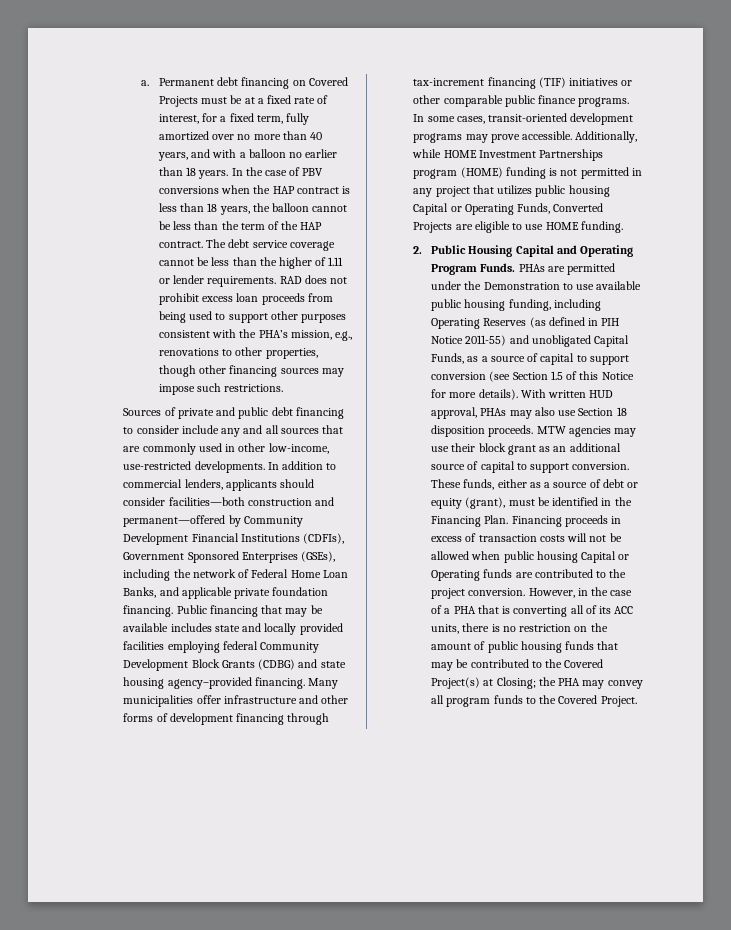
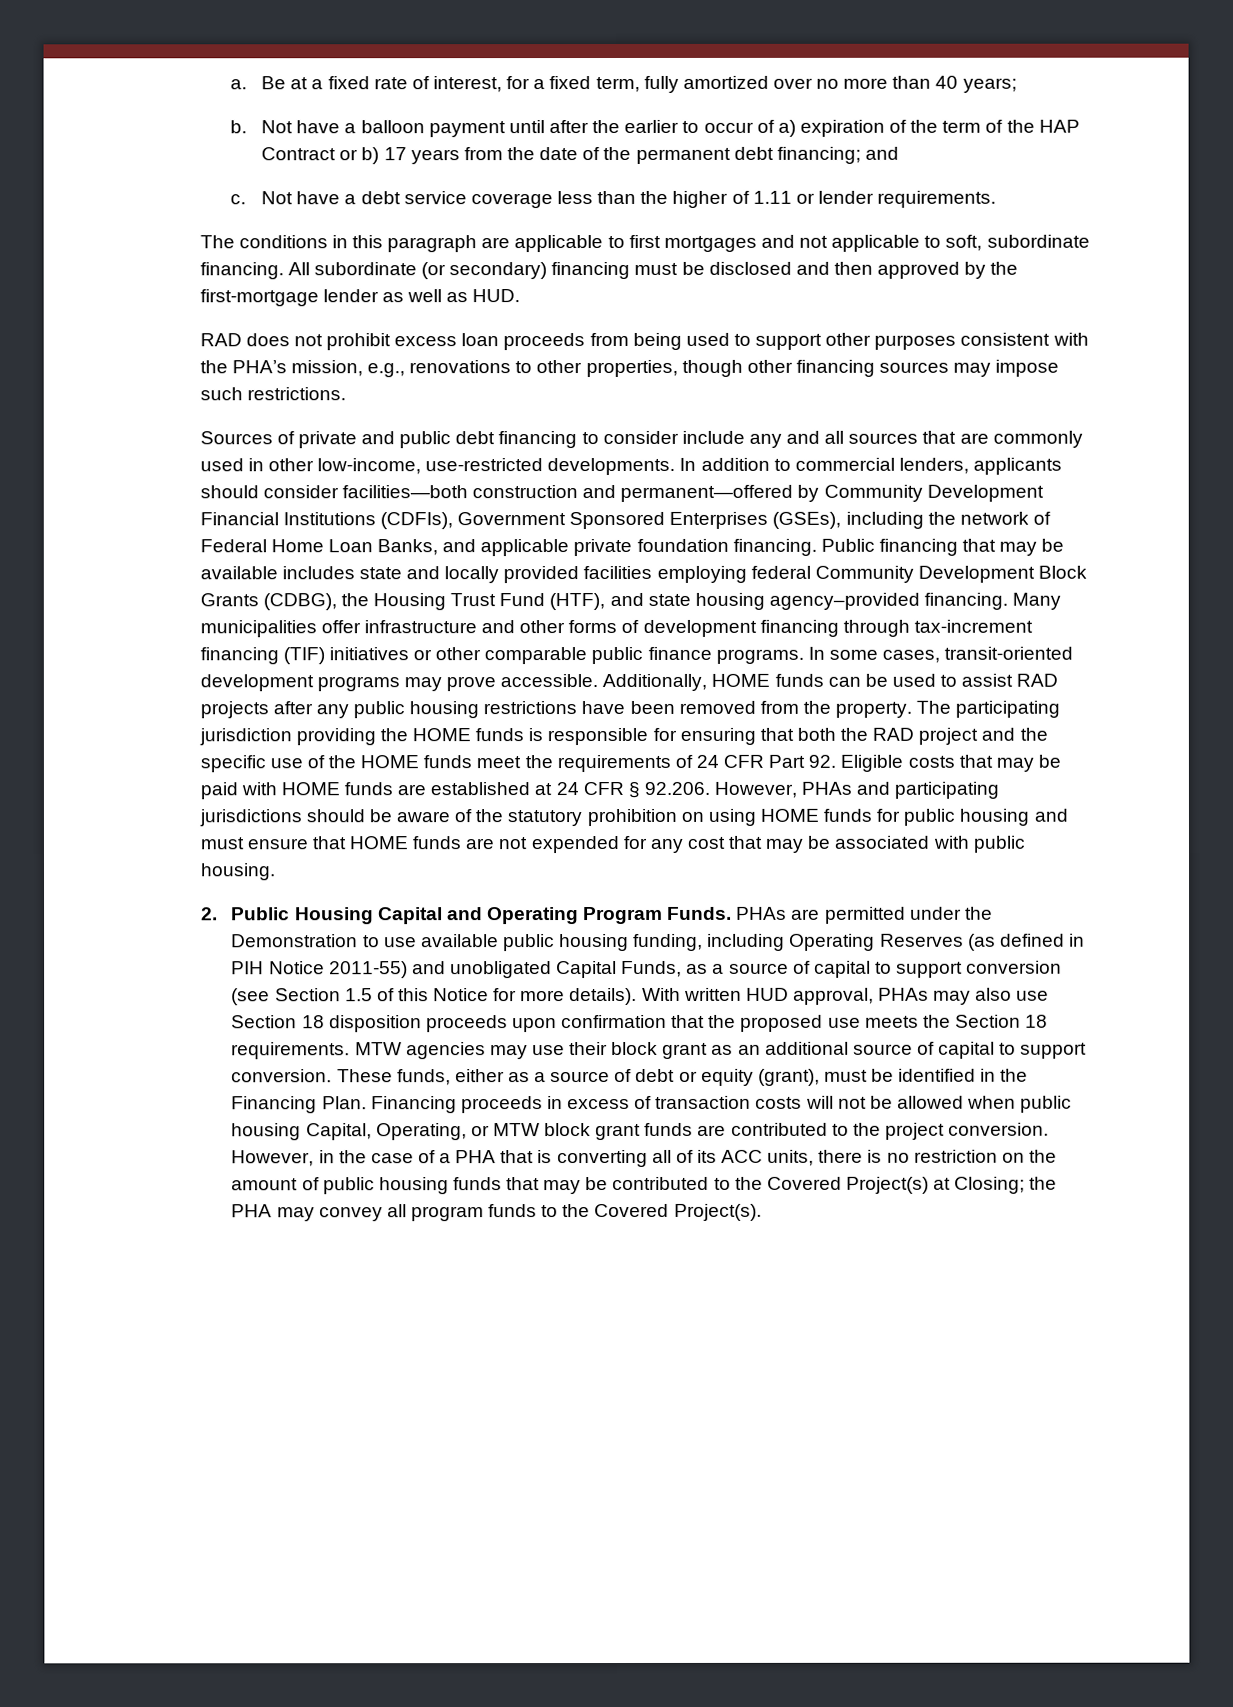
- Permanent debt financing on Covered Projects must be at a fixed rate of interest, for a fixed term, fully amortized over no more than 40 years, and with a balloon no earlier than 18 years. In the case of PBV conversions when the HAP contract is less than 18 years, the balloon cannot be less than the term of the HAP contract. The debt service coverage cannot be less than the higher of 1.11 or lender requirements. RAD does not prohibit excess loan proceeds from being used to support other purposes consistent with the PHA’s mission, e.g., renovations to other properties, though other financing sources may impose such restrictions.
+ Be at a fixed rate of interest, for a fixed term, fully amortized over no more than 40 years;
+ b. Not have a balloon payment until after the earlier to occur of a) expiration of the term of the HAP Contract or b) 17 years from the date of the permanent debt financing; and
+ c. Not have a debt service coverage less than the higher of 1.11 or lender requirements.
+ The conditions in this paragraph are applicable to first mortgages and not applicable to soft, subordinate financing. All subordinate (or secondary) financing must be disclosed and then approved by the first-mortgage lender as well as HUD.
+ RAD does not prohibit excess loan proceeds from being used to support other purposes consistent with the PHA’s mission, e.g., renovations to other properties, though other financing sources may impose such restrictions.
- Public financing that may be available includes state and locally provided facilities employing federal Community Development Block Grants (CDBG) and state housing agency–provided financing.
+ Public financing that may be available includes state and locally provided facilities employing federal Community Development Block Grants (CDBG), the Housing Trust Fund (HTF), and state housing agency–provided financing.
- Additionally, while HOME Investment Partnerships program (HOME) funding is not permitted in any project that utilizes public housing Capital or Operating Funds, Converted Projects are eligible to use HOME funding.
+ Additionally, HOME funds can be used to assist RAD projects after any public housing restrictions have been removed from the property. The participating jurisdiction providing the HOME funds is responsible for ensuring that both the RAD project and the specific use of the HOME funds meet the requirements of 24 CFR Part 92. Eligible costs that may be paid with HOME funds are established at 24 CFR § 92.206. However, PHAs and participating jurisdictions should be aware of the statutory prohibition on using HOME funds for public housing and must ensure that HOME funds are not expended for any cost that may be associated with public housing.
- With written HUD approval, PHAs may also use Section 18 disposition proceeds.
+ With written HUD approval, PHAs may also use Section 18 disposition proceeds upon confirmation that the proposed use meets the Section 18 requirements.
- Financing proceeds in excess of transaction costs will not be allowed when public housing Capital or Operating funds are contributed to the project conversion.
+ Financing proceeds in excess of transaction costs will not be allowed when public housing Capital, Operating, or MTW block grant funds are contributed to the project conversion.
- However, in the case of a PHA that is converting all of its ACC units, there is no restriction on the amount of public housing funds that may be contributed to the Covered Project(s) at Closing; the PHA may convey all program funds to the Covered Project.
+ However, in the case of a PHA that is converting all of its ACC units, there is no restriction on the amount of public housing funds that may be contributed to the Covered Project(s) at Closing; the PHA may convey all program funds to the Covered Project(s).

